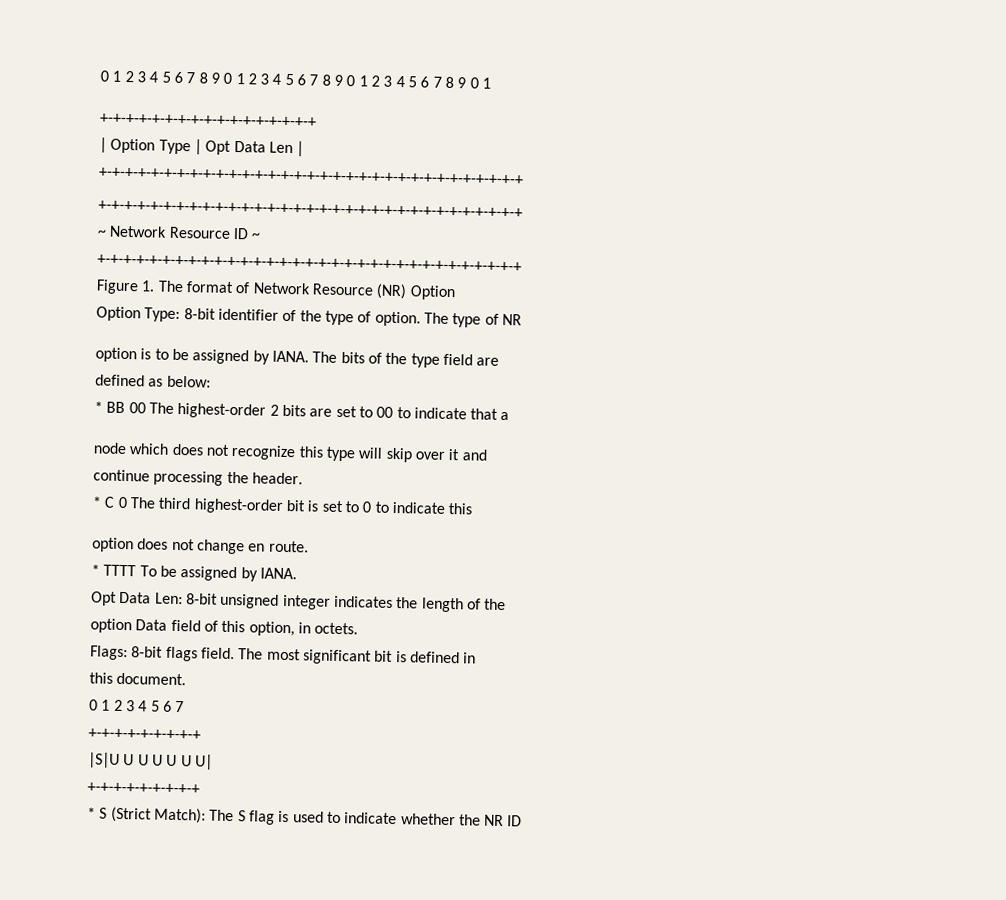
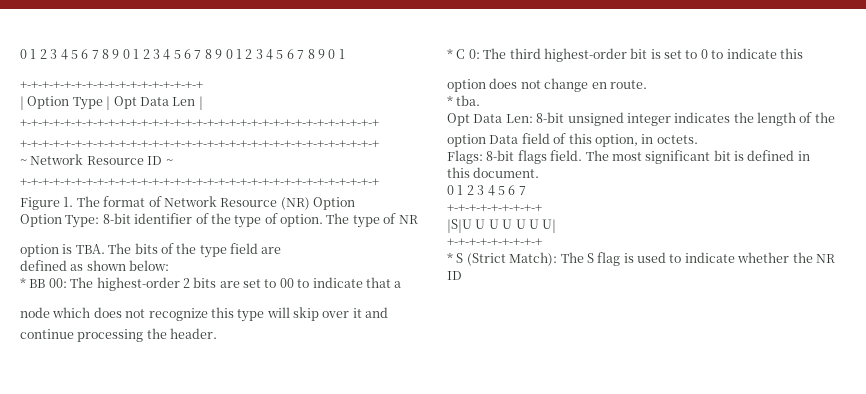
- option is to be assigned by IANA. The bits of the type field are
+ option is TBA. The bits of the type field are
- defined as below:
+ defined as shown below:
- * BB 00 The highest-order 2 bits are set to 00 to indicate that a
+ * BB 00: The highest-order 2 bits are set to 00 to indicate that a
- * C 0 The third highest-order bit is set to 0 to indicate this
+ * C 0: The third highest-order bit is set to 0 to indicate this
- * TTTT To be assigned by IANA.
+ * tba.

